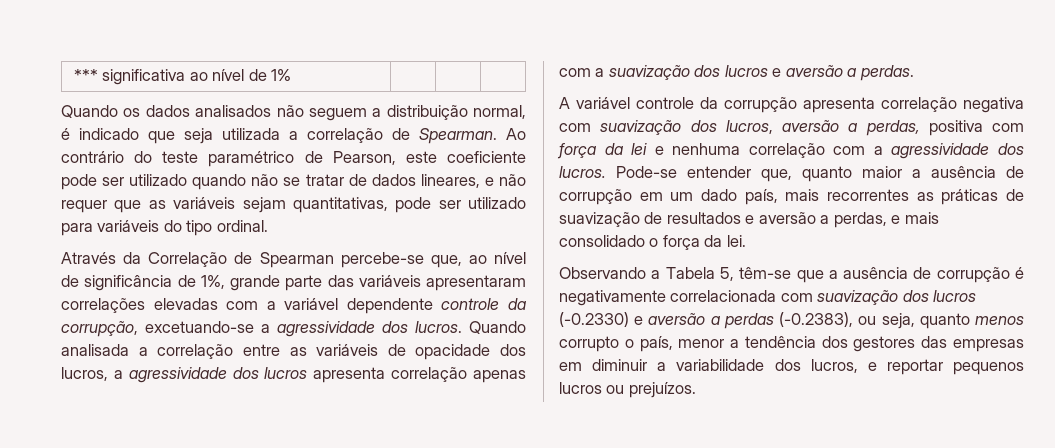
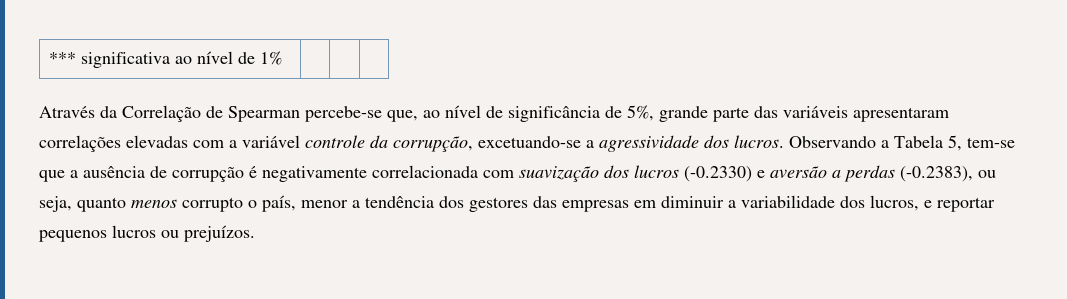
- Quando os dados analisados não seguem a distribuição normal, é indicado que seja utilizada a correlação de Spearman. Ao contrário do teste paramétrico de Pearson, este coeficiente pode ser utilizado quando não se tratar de dados lineares, e não requer que as variáveis sejam quantitativas, pode ser utilizado para variáveis do tipo ordinal.
- Através da Correlação de Spearman percebe-se que, ao nível de significância de 1%, grande parte das variáveis apresentaram correlações elevadas com a variável dependente controle da corrupção, excetuando-se a agressividade dos lucros. Quando analisada a correlação entre as variáveis de opacidade dos lucros, a agressividade dos lucros apresenta correlação apenas com a suavização dos lucros e aversão a perdas.
- A variável controle da corrupção apresenta correlação negativa com suavização dos lucros, aversão a perdas, positiva com força da lei e nenhuma correlação com a agressividade dos lucros. Pode-se entender que, quanto maior a ausência de corrupção em um dado país, mais recorrentes as práticas de suavização de resultados e aversão a perdas, e mais consolidado o força da lei.
- Observando a Tabela 5, têm-se que a ausência de corrupção é negativamente correlacionada com suavização dos lucros (-0.2330) e aversão a perdas (-0.2383), ou seja, quanto menos corrupto o país, menor a tendência dos gestores das empresas em diminuir a variabilidade dos lucros, e reportar pequenos lucros ou prejuízos.
+ Através da Correlação de Spearman percebe-se que, ao nível de significância de 5%, grande parte das variáveis apresentaram correlações elevadas com a variável controle da corrupção, excetuando-se a agressividade dos lucros. Observando a Tabela 5, tem-se que a ausência de corrupção é negativamente correlacionada com suavização dos lucros (-0.2330) e aversão a perdas (-0.2383), ou seja, quanto menos corrupto o país, menor a tendência dos gestores das empresas em diminuir a variabilidade dos lucros, e reportar pequenos lucros ou prejuízos.

